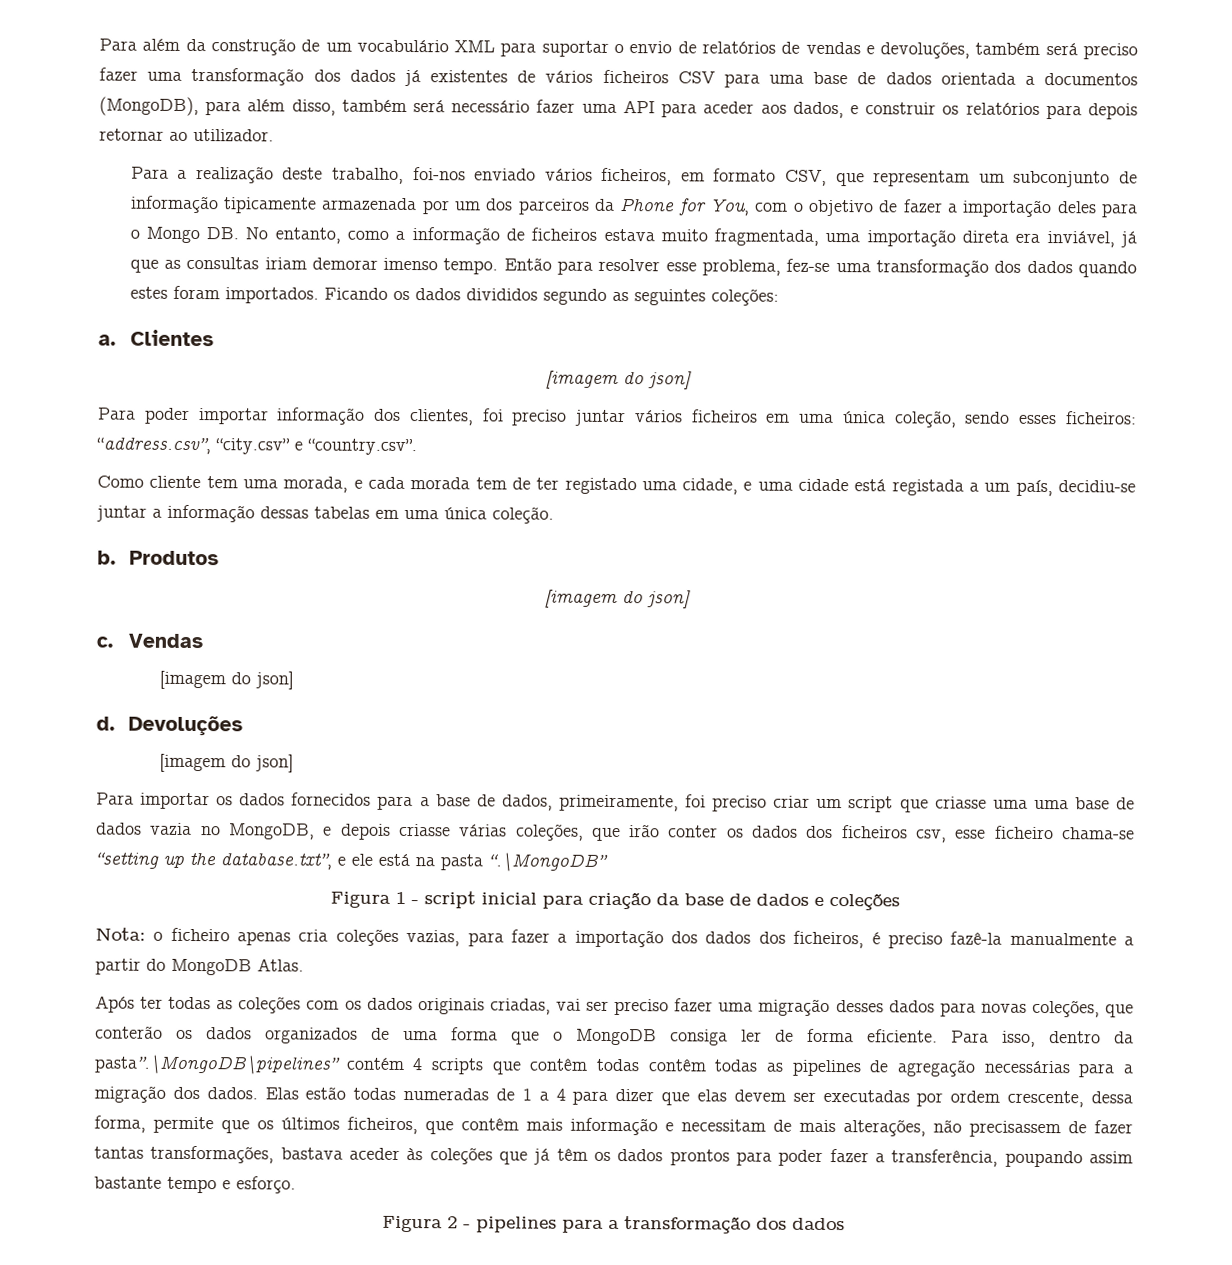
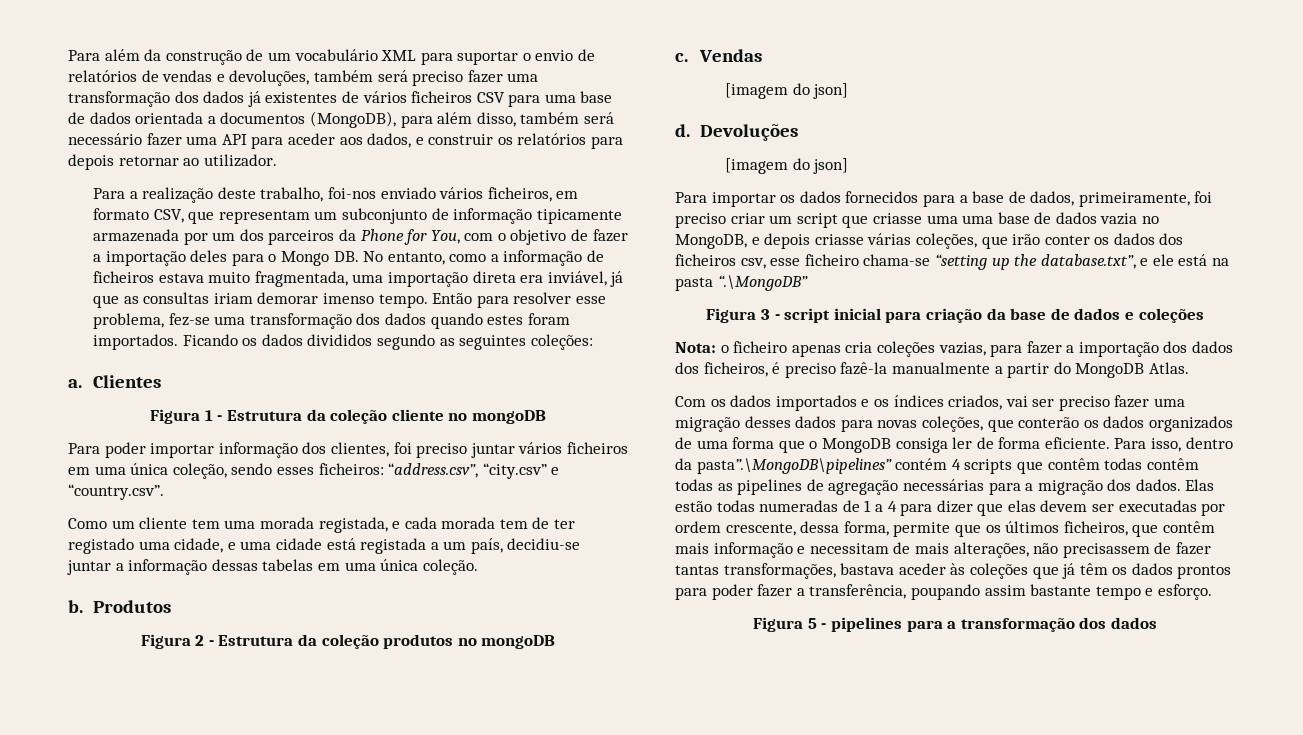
  Clientes
- [imagem do json]
+ Figura 1 - Estrutura da coleção cliente no mongoDB
- Como cliente tem uma morada, e cada morada tem de ter registado uma cidade, e uma cidade está registada a um país, decidiu-se juntar a informação dessas tabelas em uma única coleção.
+ Como um cliente tem uma morada registada, e cada morada tem de ter registado uma cidade, e uma cidade está registada a um país, decidiu-se juntar a informação dessas tabelas em uma única coleção.
  Produtos
- [imagem do json]
+ Figura 2 - Estrutura da coleção produtos no mongoDB
- Figura 1 - script inicial para criação da base de dados e coleções
+ Figura 3 - script inicial para criação da base de dados e coleções
- Após ter todas as coleções com os dados originais criadas, vai ser preciso fazer uma migração desses dados para novas coleções, que conterão os dados organizados de uma forma que o MongoDB consiga ler de forma eficiente.
+ Com os dados importados e os índices criados, vai ser preciso fazer uma migração desses dados para novas coleções, que conterão os dados organizados de uma forma que o MongoDB consiga ler de forma eficiente.
- Figura 2 - pipelines para a transformação dos dados
+ Figura 5 - pipelines para a transformação dos dados

